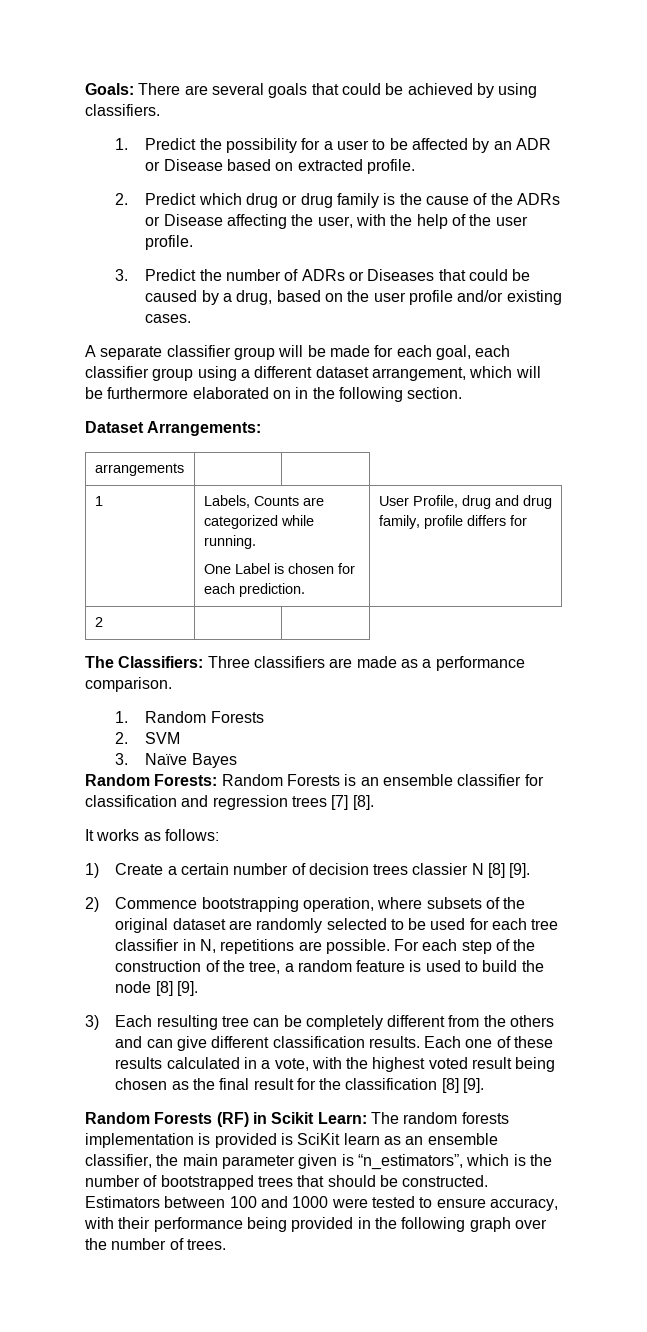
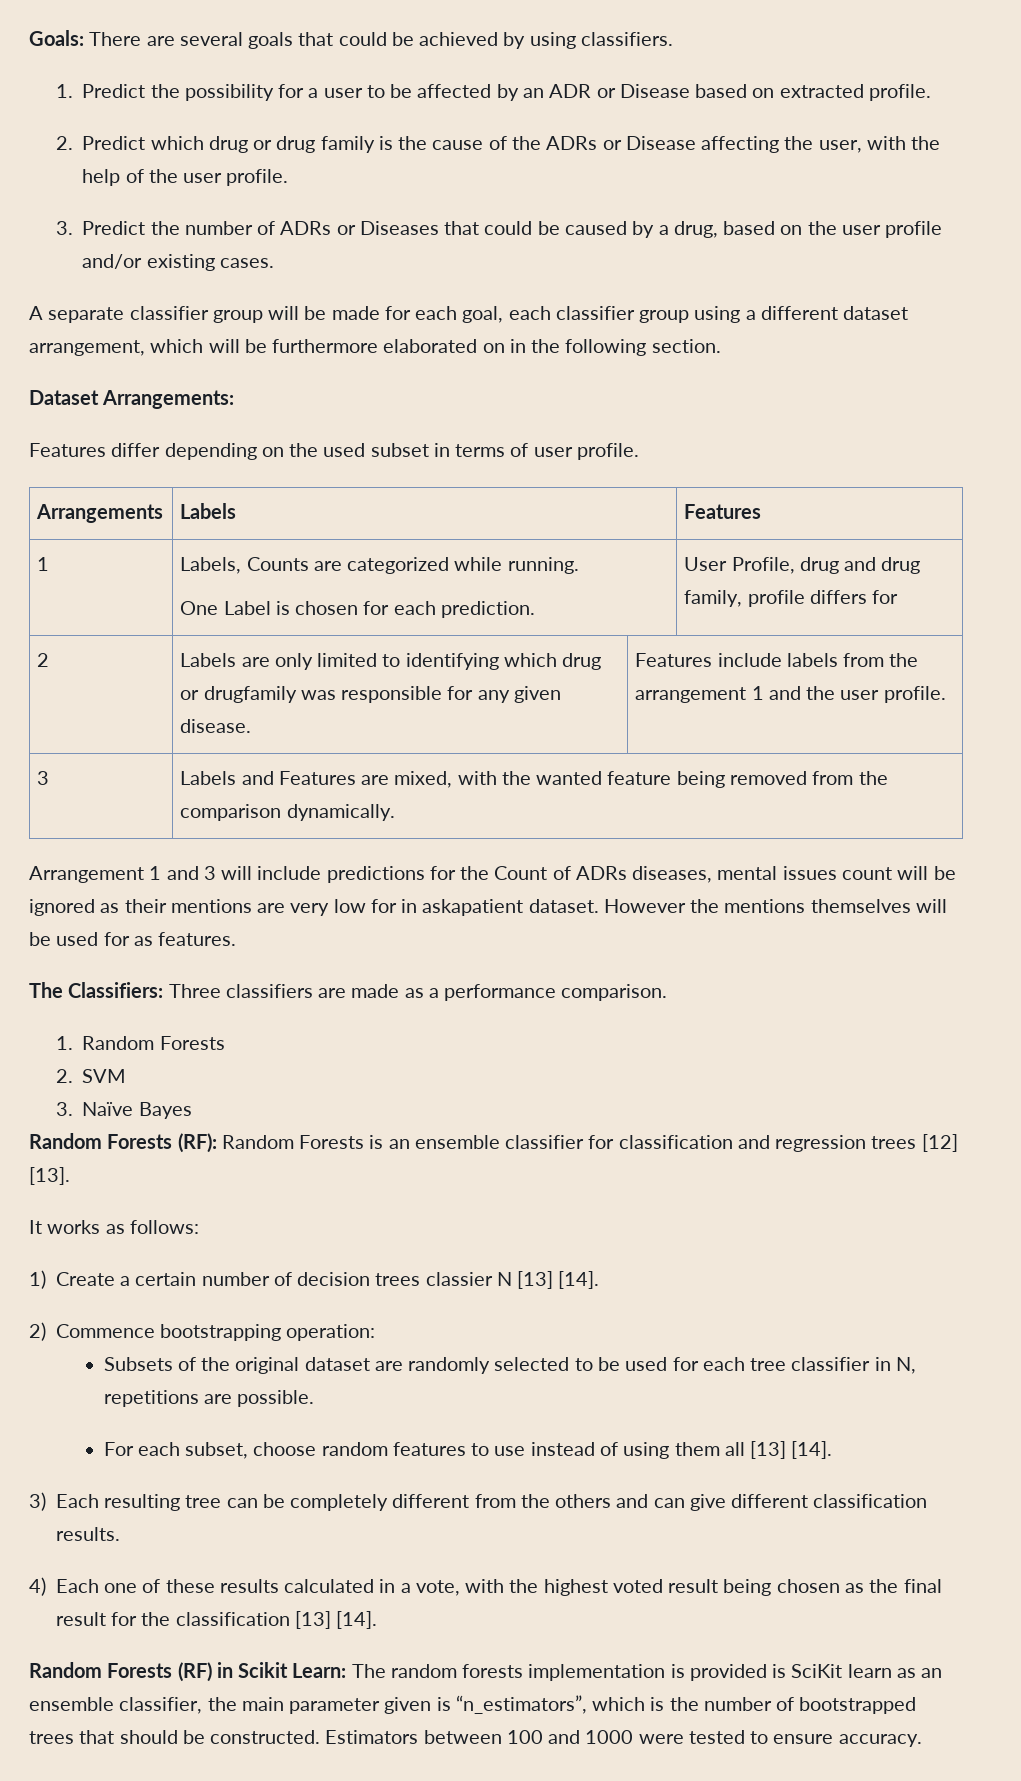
- arrangements | |
+ Features differ depending on the used subset in terms of user profile.
+ Arrangements | Labels | Features
- 2 | |
+ 2 | Labels are only limited to identifying which drug or drugfamily was responsible for any given disease. | Features include labels from the arrangement 1 and the user profile.
+ 3 | Labels and Features are mixed, with the wanted feature being removed from the comparison dynamically.
+ Arrangement 1 and 3 will include predictions for the Count of ADRs diseases, mental issues count will be ignored as their mentions are very low for in askapatient dataset. However the mentions themselves will be used for as features.
- Random Forests: Random Forests is an ensemble classifier for classification and regression trees [7] [8].
+ Random Forests (RF): Random Forests is an ensemble classifier for classification and regression trees [12] [13].
- 1) Create a certain number of decision trees classier N [8] [9].
+ 1) Create a certain number of decision trees classier N [13] [14].
- 2) Commence bootstrapping operation, where subsets of the original dataset are randomly selected to be used for each tree classifier in N, repetitions are possible. For each step of the construction of the tree, a random feature is used to build the node [8] [9].
+ 2) Commence bootstrapping operation:
+ Subsets of the original dataset are randomly selected to be used for each tree classifier in N, repetitions are possible.
+ For each subset, choose random features to use instead of using them all [13] [14].
- 3) Each resulting tree can be completely different from the others and can give different classification results. Each one of these results calculated in a vote, with the highest voted result being chosen as the final result for the classification [8] [9].
+ 3) Each resulting tree can be completely different from the others and can give different classification results.
+ 4) Each one of these results calculated in a vote, with the highest voted result being chosen as the final result for the classification [13] [14].
- Estimators between 100 and 1000 were tested to ensure accuracy, with their performance being provided in the following graph over the number of trees.
+ Estimators between 100 and 1000 were tested to ensure accuracy.

